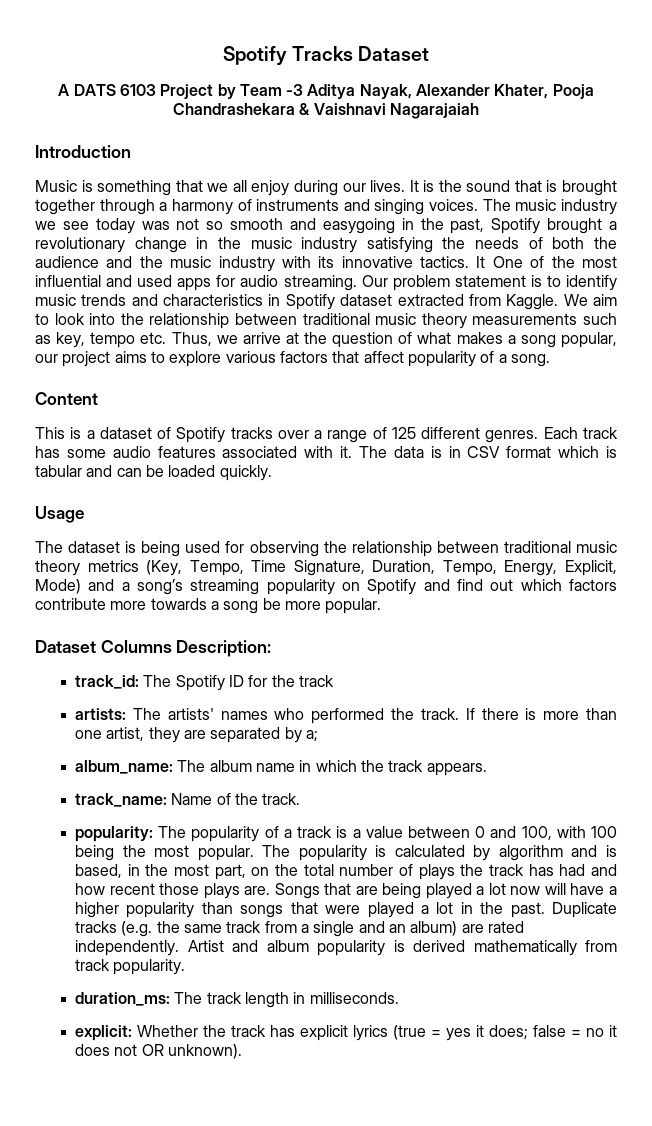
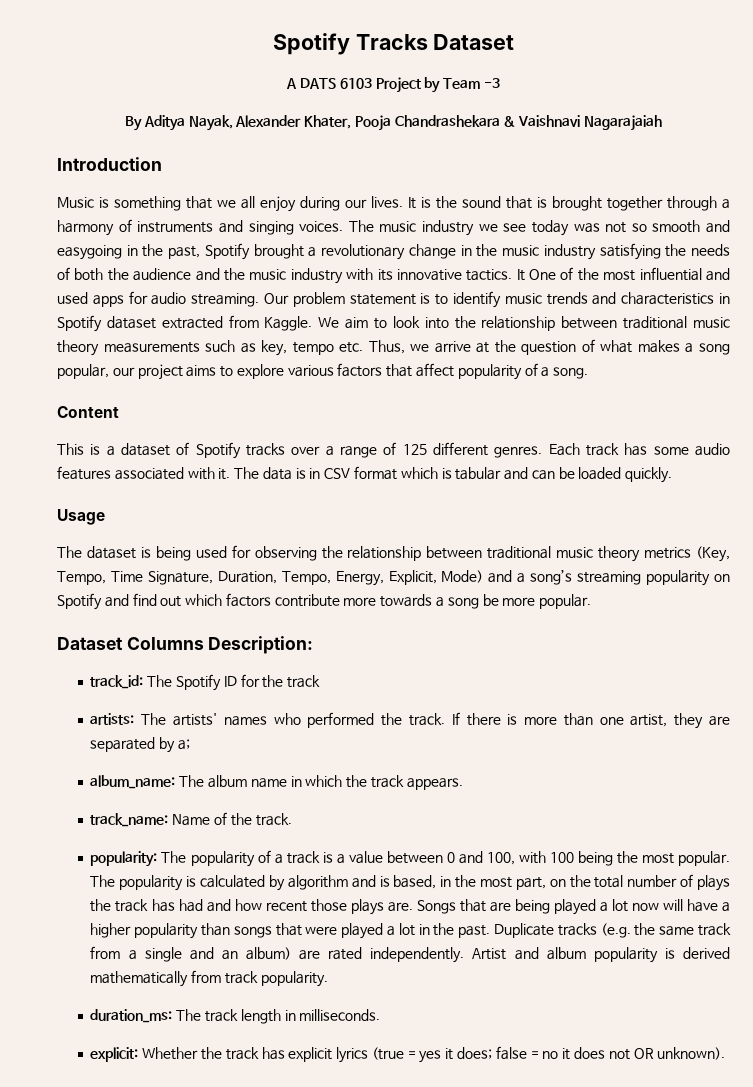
- A DATS 6103 Project by Team -3 Aditya Nayak, Alexander Khater, Pooja Chandrashekara & Vaishnavi Nagarajaiah
+ A DATS 6103 Project by Team -3
+ By Aditya Nayak, Alexander Khater, Pooja Chandrashekara & Vaishnavi Nagarajaiah

